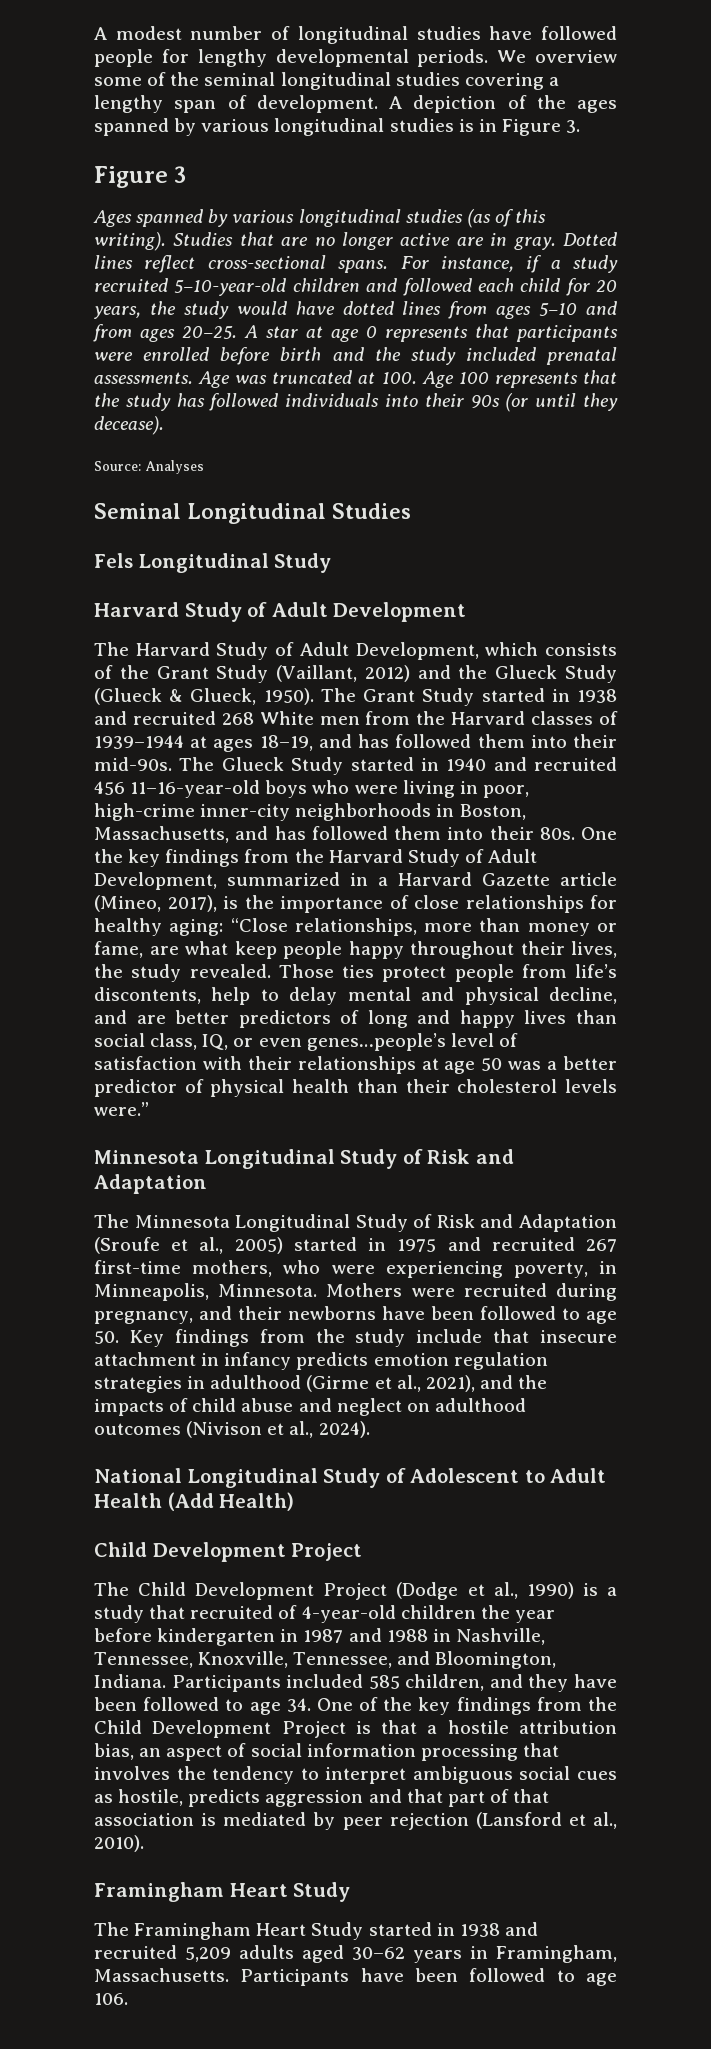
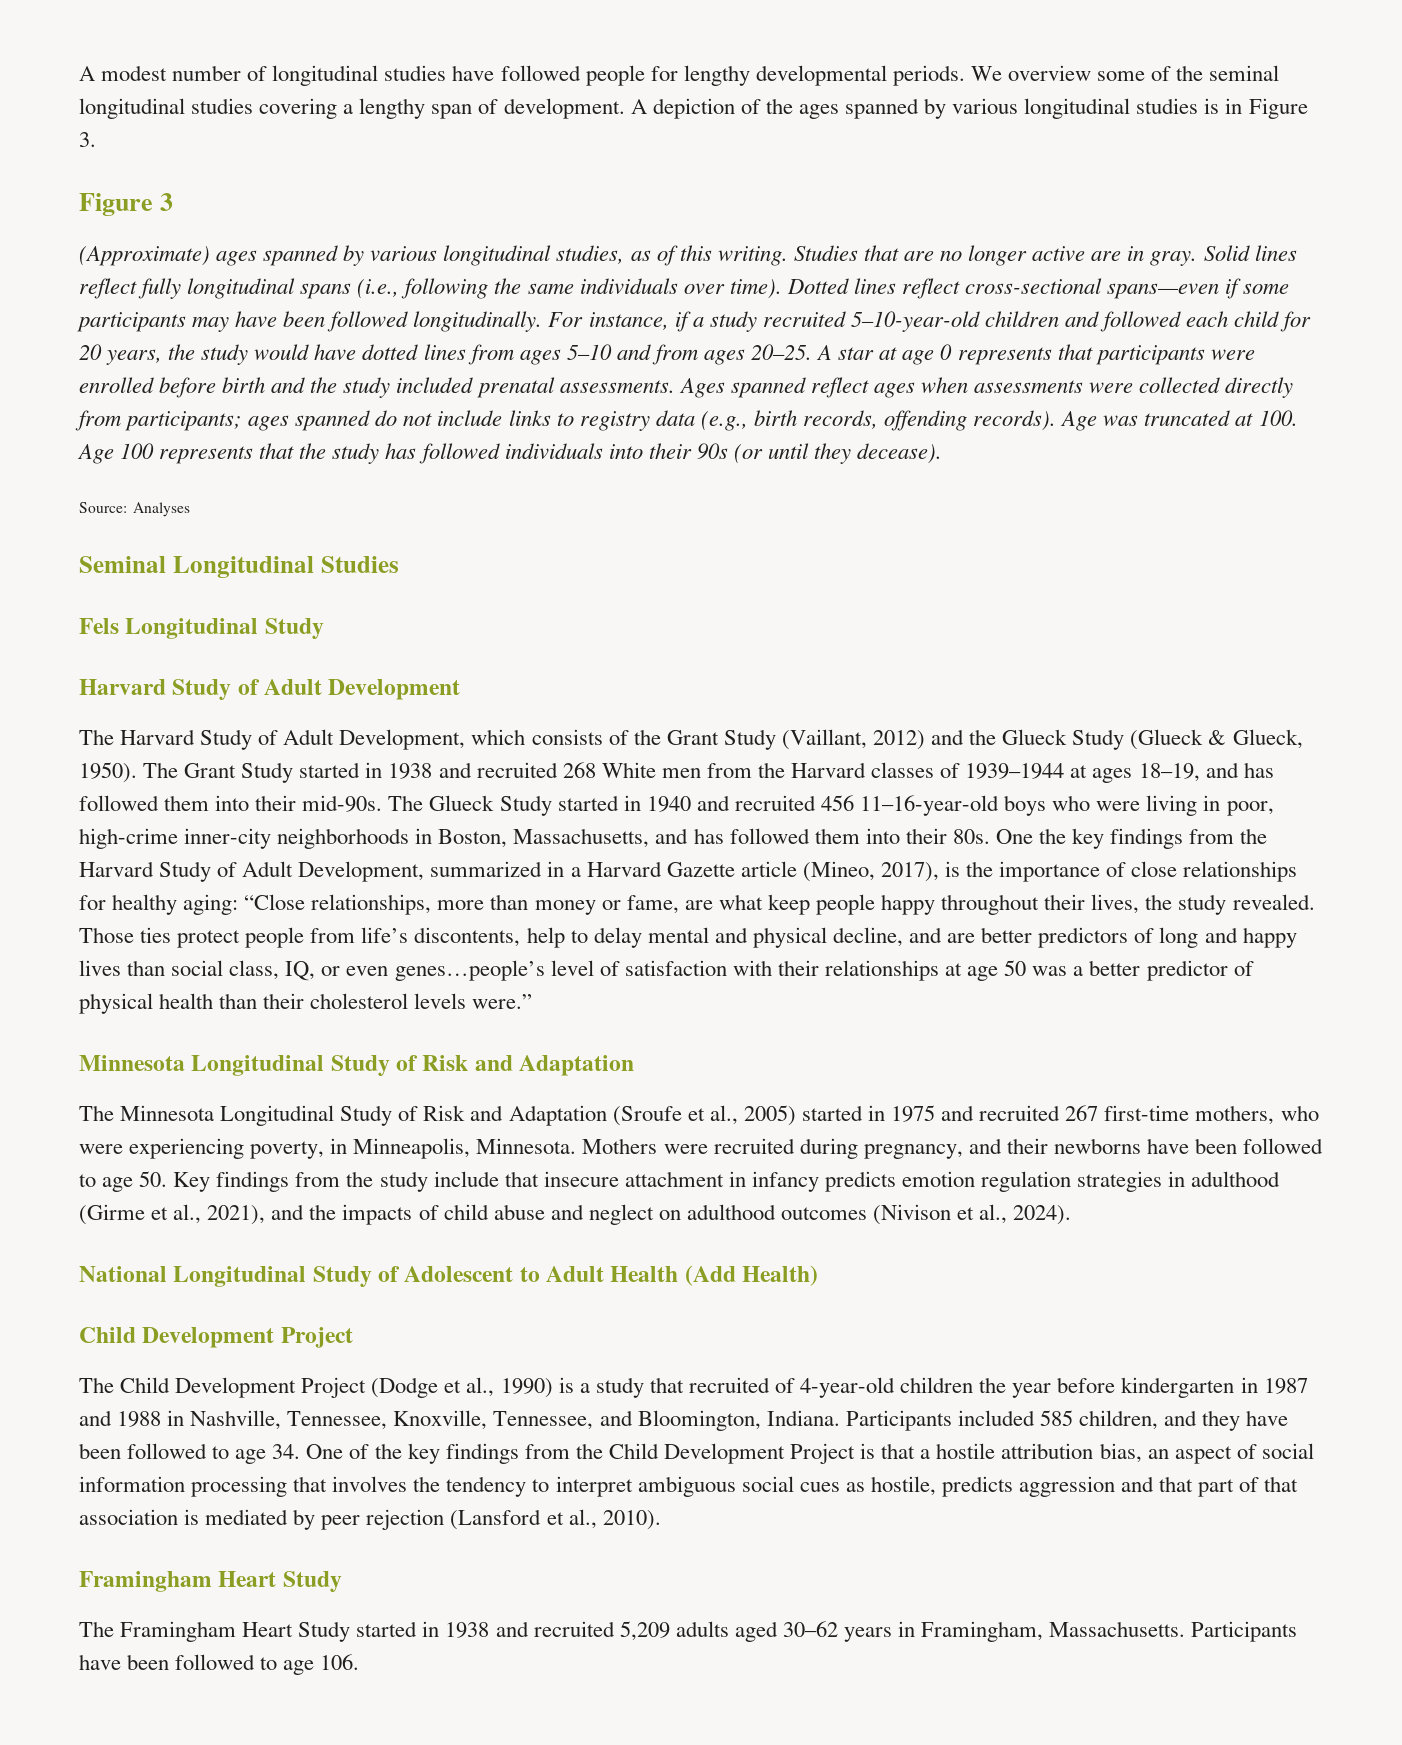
- Ages spanned by various longitudinal studies (as of this writing).
+ (Approximate) ages spanned by various longitudinal studies, as of this writing.
- Dotted lines reflect cross-sectional spans.
+ Solid lines reflect fully longitudinal spans (i.e., following the same individuals over time). Dotted lines reflect cross-sectional spans—even if some participants may have been followed longitudinally.
+ Ages spanned reflect ages when assessments were collected directly from participants; ages spanned do not include links to registry data (e.g., birth records, offending records).

